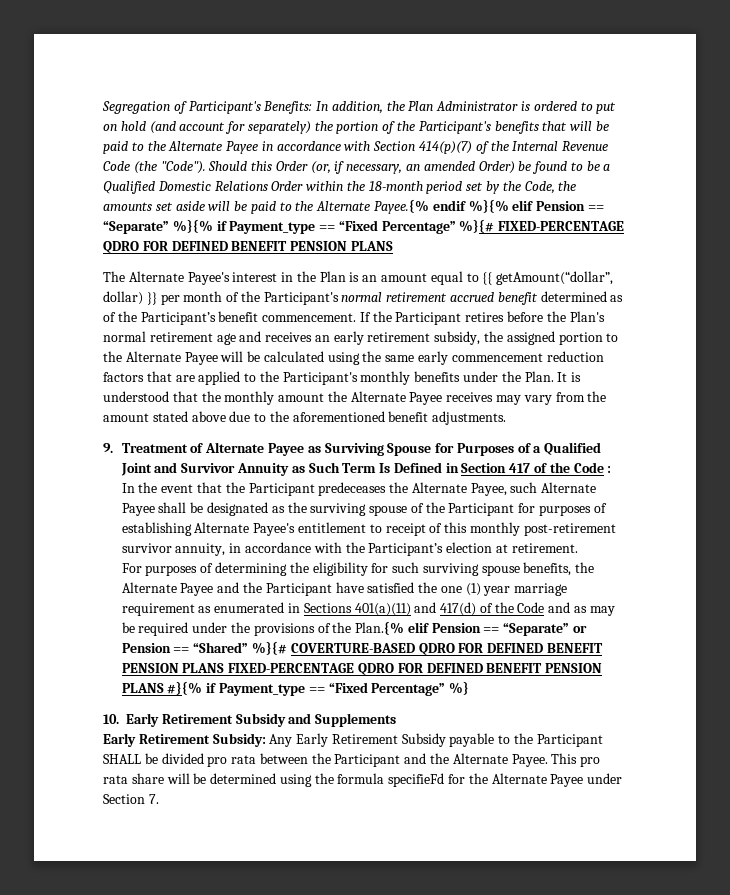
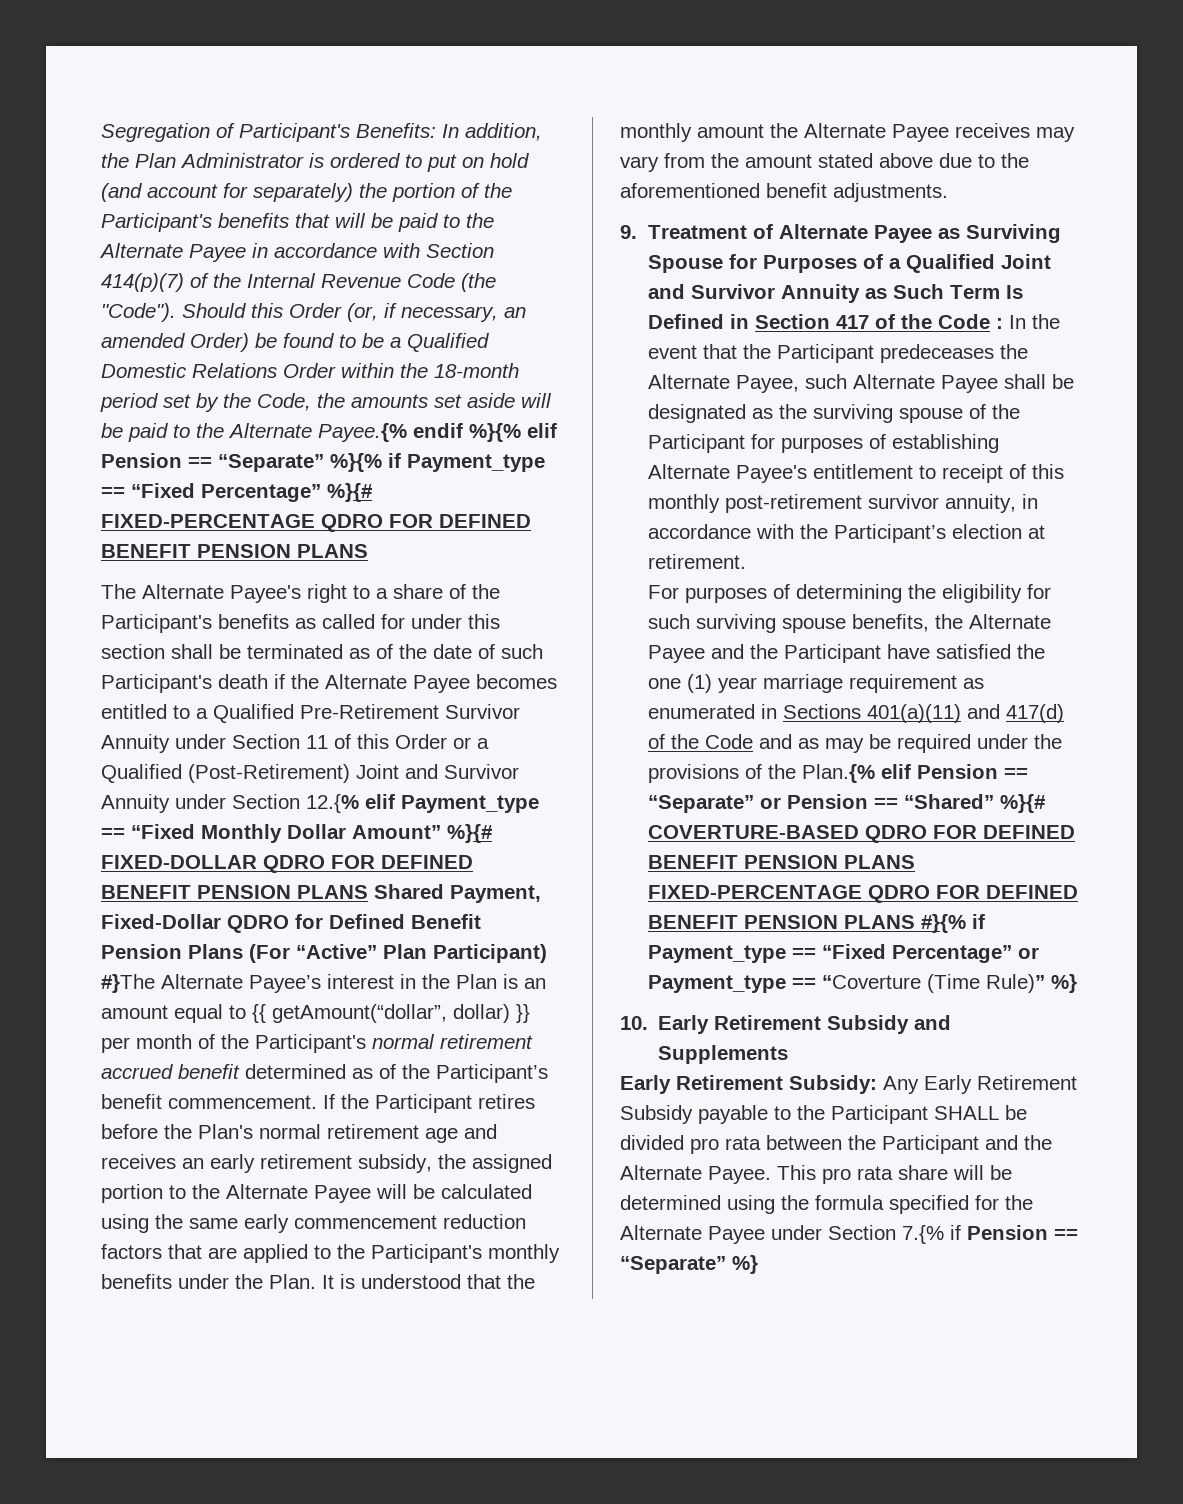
- The Alternate Payee's interest in the Plan is an amount equal to {{ getAmount(“dollar”, dollar) }} per month of the Participant's normal retirement accrued benefit determined as of the Participant’s benefit commencement.
+ The Alternate Payee's right to a share of the Participant's benefits as called for under this section shall be terminated as of the date of such Participant's death if the Alternate Payee becomes entitled to a Qualified Pre-Retirement Survivor Annuity under Section 11 of this Order or a Qualified (Post-Retirement) Joint and Survivor Annuity under Section 12.{% elif Payment_type == “Fixed Monthly Dollar Amount” %}{# FIXED-DOLLAR QDRO FOR DEFINED BENEFIT PENSION PLANS Shared Payment, Fixed-Dollar QDRO for Defined Benefit Pension Plans (For “Active” Plan Participant) #}The Alternate Payee’s interest in the Plan is an amount equal to {{ getAmount(“dollar”, dollar) }} per month of the Participant's normal retirement accrued benefit determined as of the Participant’s benefit commencement.
- For purposes of determining the eligibility for such surviving spouse benefits, the Alternate Payee and the Participant have satisfied the one (1) year marriage requirement as enumerated in Sections 401(a)(11) and 417(d) of the Code and as may be required under the provisions of the Plan.{% elif Pension == “Separate” or Pension == “Shared” %}{# COVERTURE-BASED QDRO FOR DEFINED BENEFIT PENSION PLANS FIXED-PERCENTAGE QDRO FOR DEFINED BENEFIT PENSION PLANS #}{% if Payment_type == “Fixed Percentage” %}
+ For purposes of determining the eligibility for such surviving spouse benefits, the Alternate Payee and the Participant have satisfied the one (1) year marriage requirement as enumerated in Sections 401(a)(11) and 417(d) of the Code and as may be required under the provisions of the Plan.{% elif Pension == “Separate” or Pension == “Shared” %}{# COVERTURE-BASED QDRO FOR DEFINED BENEFIT PENSION PLANS FIXED-PERCENTAGE QDRO FOR DEFINED BENEFIT PENSION PLANS #}{% if Payment_type == “Fixed Percentage” or Payment_type == “Coverture (Time Rule)” %}
- This pro rata share will be determined using the formula specifieFd for the Alternate Payee under Section 7.
+ This pro rata share will be determined using the formula specified for the Alternate Payee under Section 7.{% if Pension == “Separate” %}

